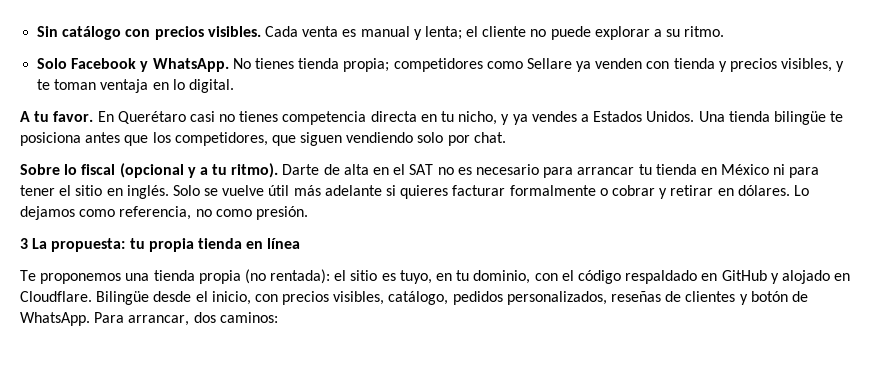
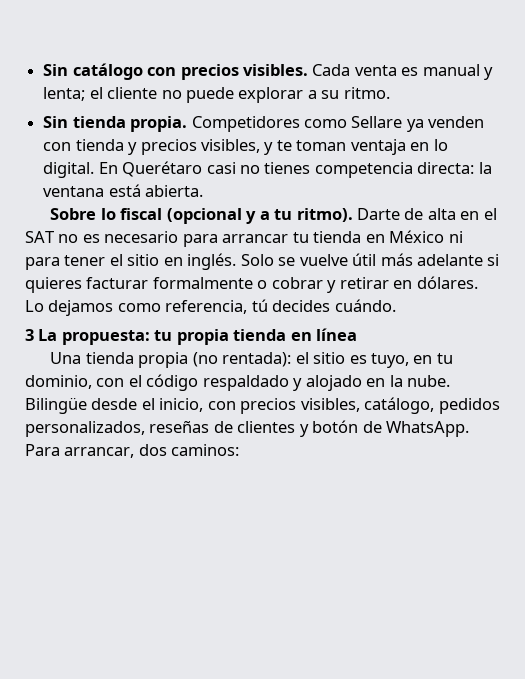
- Solo Facebook y WhatsApp. No tienes tienda propia; competidores como Sellare ya venden con tienda y precios visibles, y te toman ventaja en lo digital.
- A tu favor.
+ Sin tienda propia. Competidores como Sellare ya venden con tienda y precios visibles, y te toman ventaja en lo digital.
- En Querétaro casi no tienes competencia directa en tu nicho, y ya vendes a Estados Unidos. Una tienda bilingüe te posiciona antes que los competidores, que siguen vendiendo solo por chat.
+ En Querétaro casi no tienes competencia directa: la ventana está abierta.
- Lo dejamos como referencia, no como presión.
+ Lo dejamos como referencia, tú decides cuándo.
- Te proponemos una tienda propia (no rentada): el sitio es tuyo, en tu dominio, con el código respaldado en GitHub y alojado en Cloudflare.
+ Una tienda propia (no rentada): el sitio es tuyo, en tu dominio, con el código respaldado y alojado en la nube.

